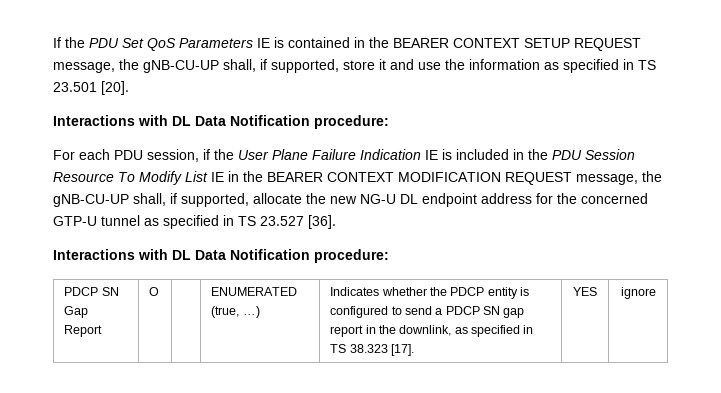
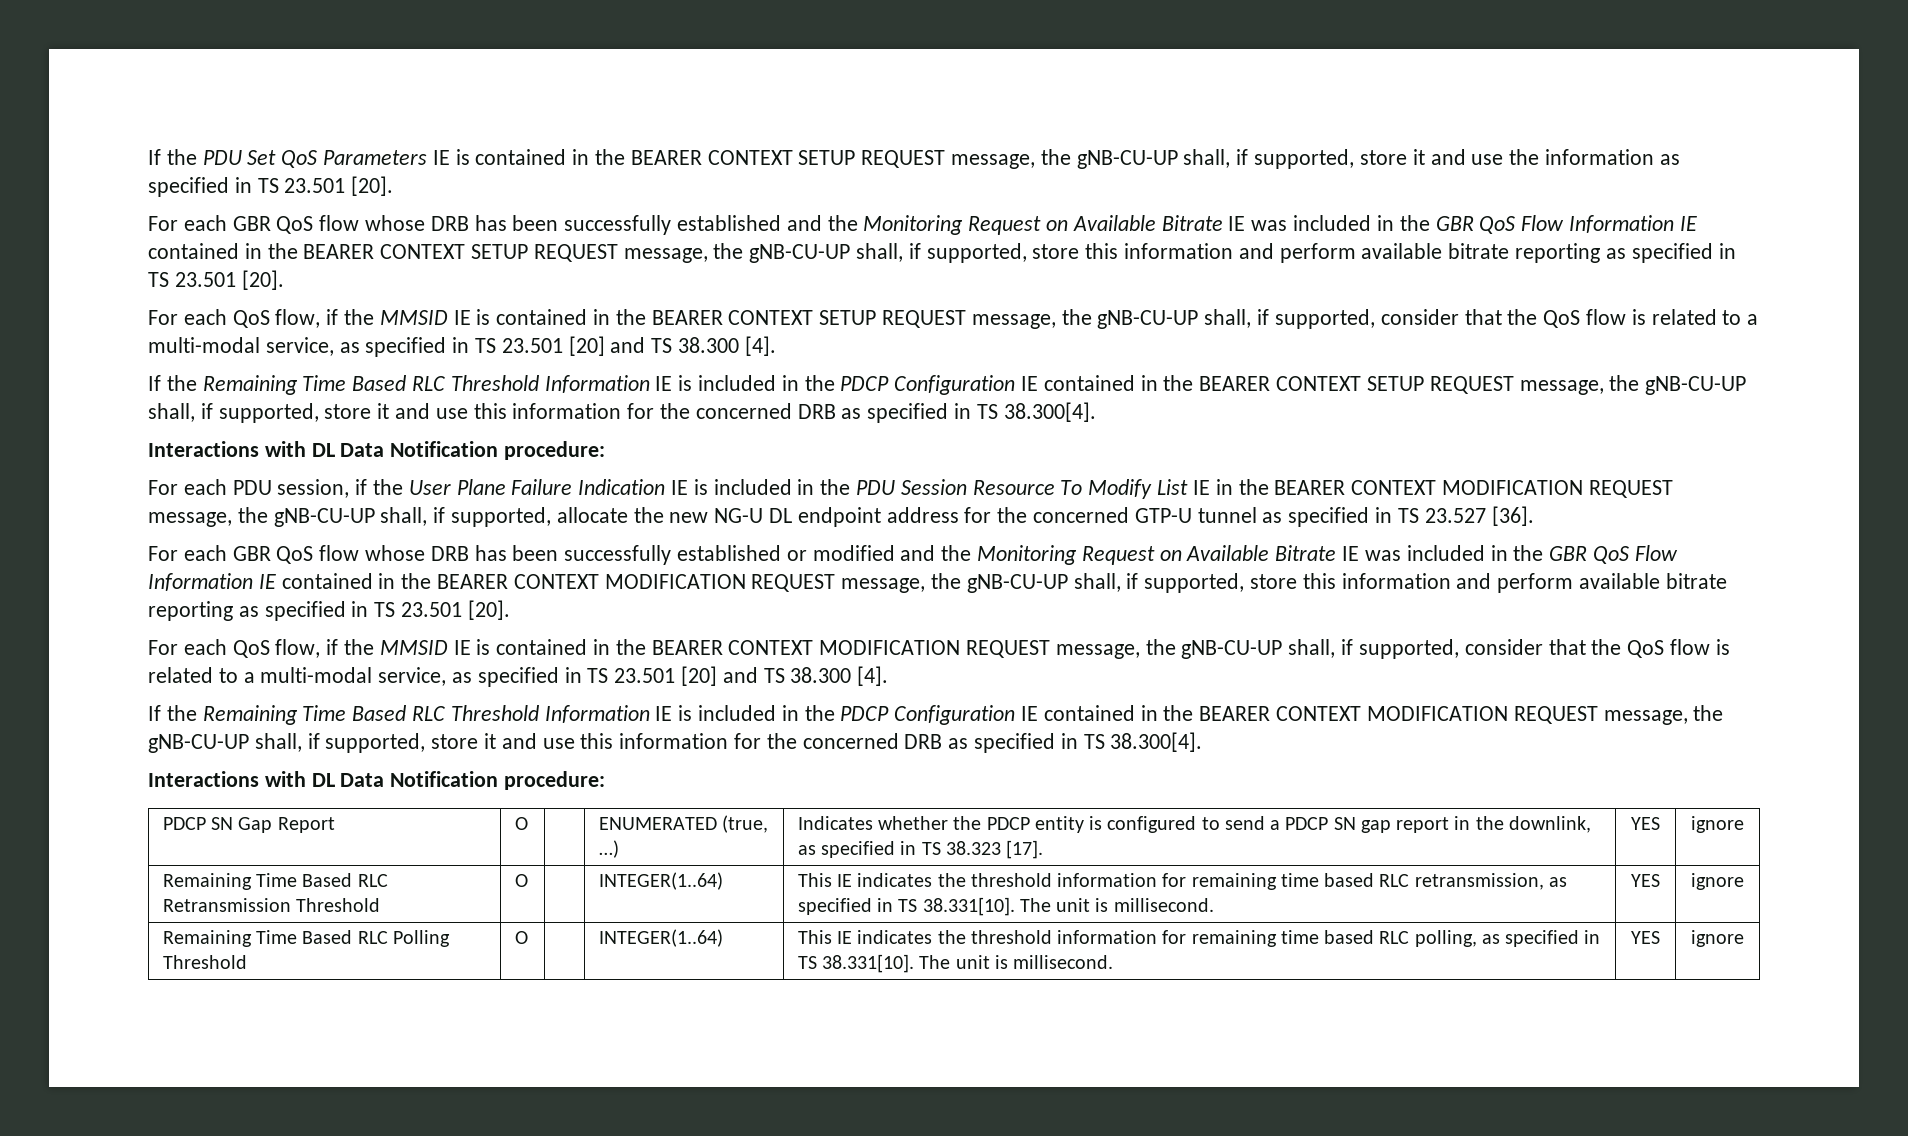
+ For each GBR QoS flow whose DRB has been successfully established and the Monitoring Request on Available Bitrate IE was included in the GBR QoS Flow Information IE contained in the BEARER CONTEXT SETUP REQUEST message, the gNB-CU-UP shall, if supported, store this information and perform available bitrate reporting as specified in TS 23.501 [20].
+ For each QoS flow, if the MMSID IE is contained in the BEARER CONTEXT SETUP REQUEST message, the gNB-CU-UP shall, if supported, consider that the QoS flow is related to a multi-modal service, as specified in TS 23.501 [20] and TS 38.300 [4].
+ If the Remaining Time Based RLC Threshold Information IE is included in the PDCP Configuration IE contained in the BEARER CONTEXT SETUP REQUEST message, the gNB-CU-UP shall, if supported, store it and use this information for the concerned DRB as specified in TS 38.300[4].
+ For each GBR QoS flow whose DRB has been successfully established or modified and the Monitoring Request on Available Bitrate IE was included in the GBR QoS Flow Information IE contained in the BEARER CONTEXT MODIFICATION REQUEST message, the gNB-CU-UP shall, if supported, store this information and perform available bitrate reporting as specified in TS 23.501 [20].
+ For each QoS flow, if the MMSID IE is contained in the BEARER CONTEXT MODIFICATION REQUEST message, the gNB-CU-UP shall, if supported, consider that the QoS flow is related to a multi-modal service, as specified in TS 23.501 [20] and TS 38.300 [4].
+ If the Remaining Time Based RLC Threshold Information IE is included in the PDCP Configuration IE contained in the BEARER CONTEXT MODIFICATION REQUEST message, the gNB-CU-UP shall, if supported, store it and use this information for the concerned DRB as specified in TS 38.300[4].
+ Remaining Time Based RLC Retransmission Threshold | O | | INTEGER(1..64) | This IE indicates the threshold information for remaining time based RLC retransmission, as specified in TS 38.331[10]. The unit is millisecond. | YES | ignore
+ Remaining Time Based RLC Polling Threshold | O | | INTEGER(1..64) | This IE indicates the threshold information for remaining time based RLC polling, as specified in TS 38.331[10]. The unit is millisecond. | YES | ignore

